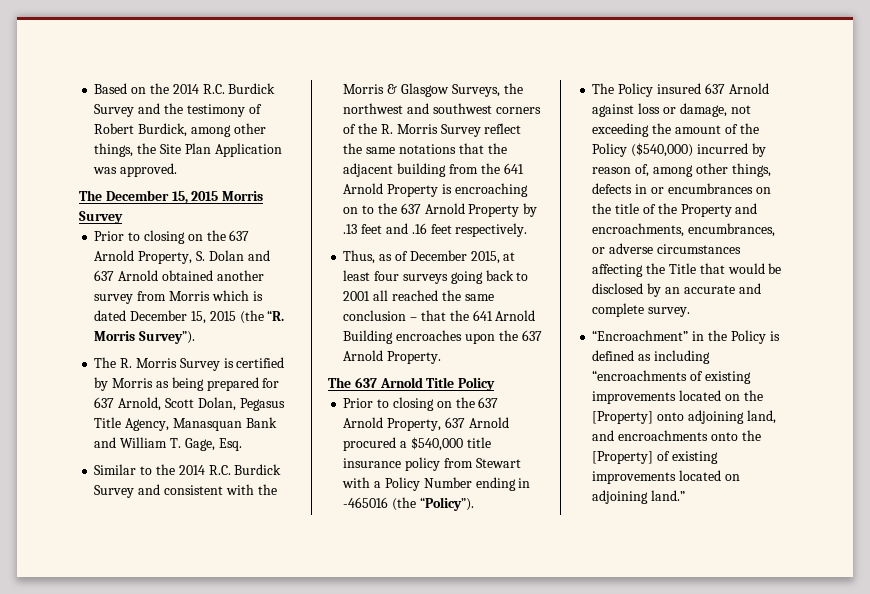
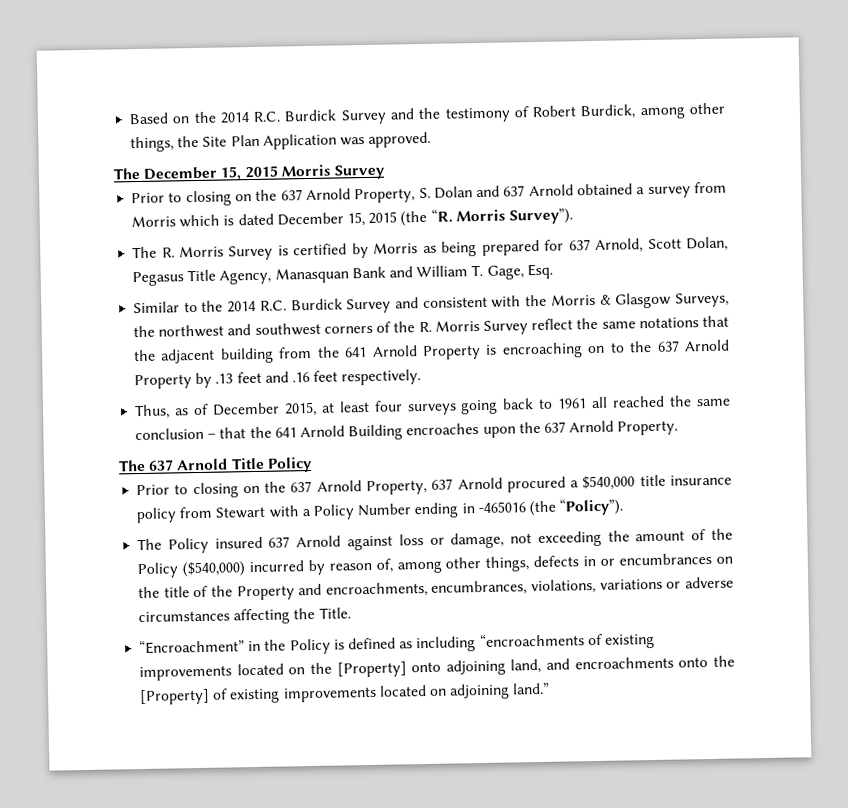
- Prior to closing on the 637 Arnold Property, S. Dolan and 637 Arnold obtained another survey from Morris which is dated December 15, 2015 (the “R. Morris Survey”).
+ Prior to closing on the 637 Arnold Property, S. Dolan and 637 Arnold obtained a survey from Morris which is dated December 15, 2015 (the “R. Morris Survey”).
- Thus, as of December 2015, at least four surveys going back to 2001 all reached the same conclusion – that the 641 Arnold Building encroaches upon the 637 Arnold Property.
+ Thus, as of December 2015, at least four surveys going back to 1961 all reached the same conclusion – that the 641 Arnold Building encroaches upon the 637 Arnold Property.
- The Policy insured 637 Arnold against loss or damage, not exceeding the amount of the Policy ($540,000) incurred by reason of, among other things, defects in or encumbrances on the title of the Property and encroachments, encumbrances, or adverse circumstances affecting the Title that would be disclosed by an accurate and complete survey.
+ The Policy insured 637 Arnold against loss or damage, not exceeding the amount of the Policy ($540,000) incurred by reason of, among other things, defects in or encumbrances on the title of the Property and encroachments, encumbrances, violations, variations or adverse circumstances affecting the Title.

